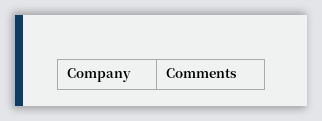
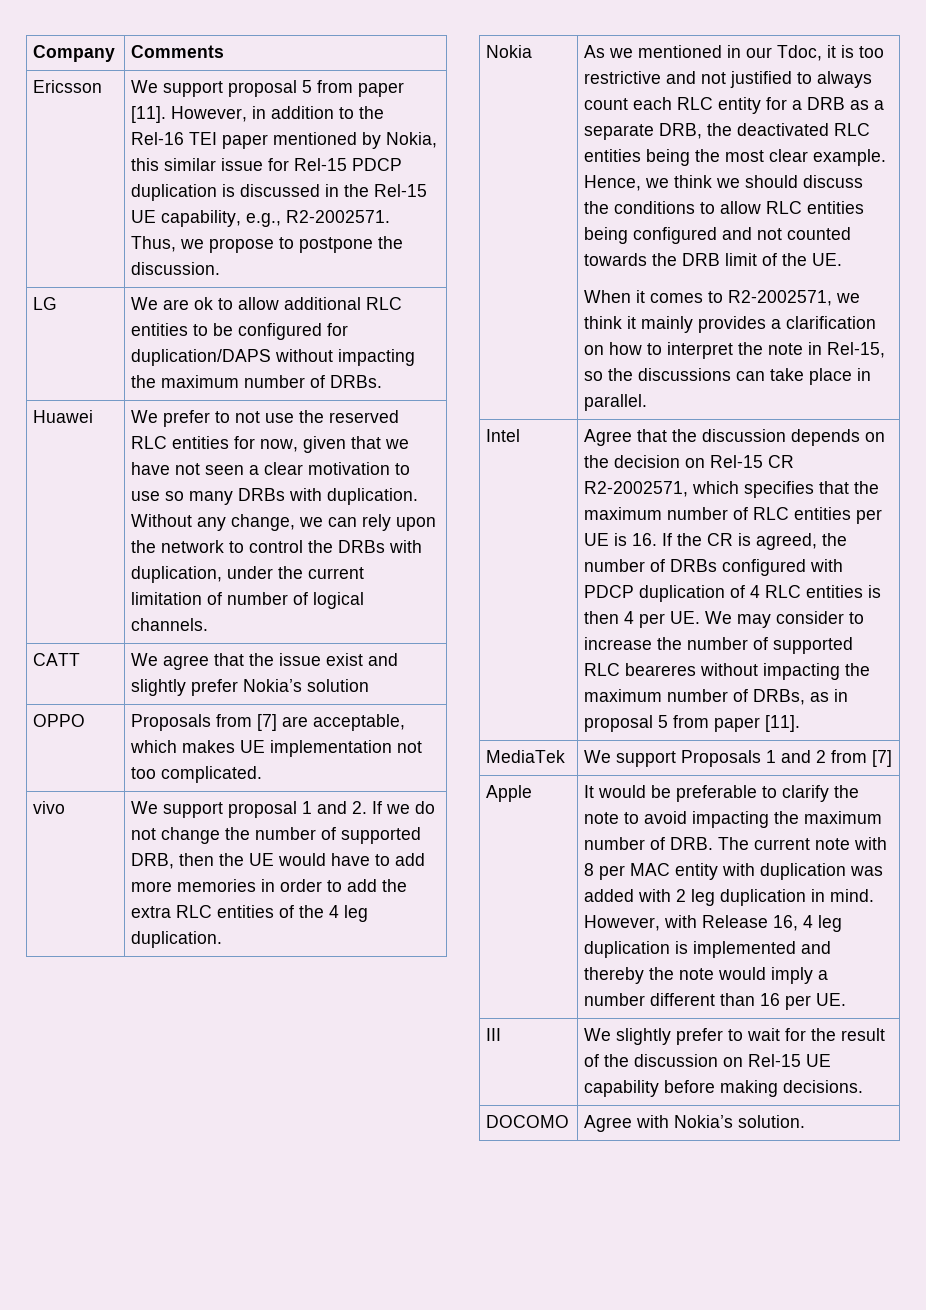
+ Ericsson | We support proposal 5 from paper [11]. However, in addition to the Rel-16 TEI paper mentioned by Nokia, this similar issue for Rel-15 PDCP duplication is discussed in the Rel-15 UE capability, e.g., R2-2002571. Thus, we propose to postpone the discussion.
+ LG | We are ok to allow additional RLC entities to be configured for duplication/DAPS without impacting the maximum number of DRBs.
+ Huawei | We prefer to not use the reserved RLC entities for now, given that we have not seen a clear motivation to use so many DRBs with duplication. Without any change, we can rely upon the network to control the DRBs with duplication, under the current limitation of number of logical channels.
+ CATT | We agree that the issue exist and slightly prefer Nokia’s solution
+ OPPO | Proposals from [7] are acceptable, which makes UE implementation not too complicated.
+ vivo | We support proposal 1 and 2. If we do not change the number of supported DRB, then the UE would have to add more memories in order to add the extra RLC entities of the 4 leg duplication.
+ Nokia | As we mentioned in our Tdoc, it is too restrictive and not justified to always count each RLC entity for a DRB as a separate DRB, the deactivated RLC entities being the most clear example. Hence, we think we should discuss the conditions to allow RLC entities being configured and not counted towards the DRB limit of the UE.
+ When it comes to R2-2002571, we think it mainly provides a clarification on how to interpret the note in Rel-15, so the discussions can take place in parallel.
+ Intel | Agree that the discussion depends on the decision on Rel-15 CR R2-2002571, which specifies that the maximum number of RLC entities per UE is 16. If the CR is agreed, the number of DRBs configured with PDCP duplication of 4 RLC entities is then 4 per UE. We may consider to increase the number of supported RLC beareres without impacting the maximum number of DRBs, as in proposal 5 from paper [11].
+ MediaTek | We support Proposals 1 and 2 from [7]
+ Apple | It would be preferable to clarify the note to avoid impacting the maximum number of DRB. The current note with 8 per MAC entity with duplication was added with 2 leg duplication in mind. However, with Release 16, 4 leg duplication is implemented and thereby the note would imply a number different than 16 per UE.
+ III | We slightly prefer to wait for the result of the discussion on Rel-15 UE capability before making decisions.
+ DOCOMO | Agree with Nokia’s solution.

